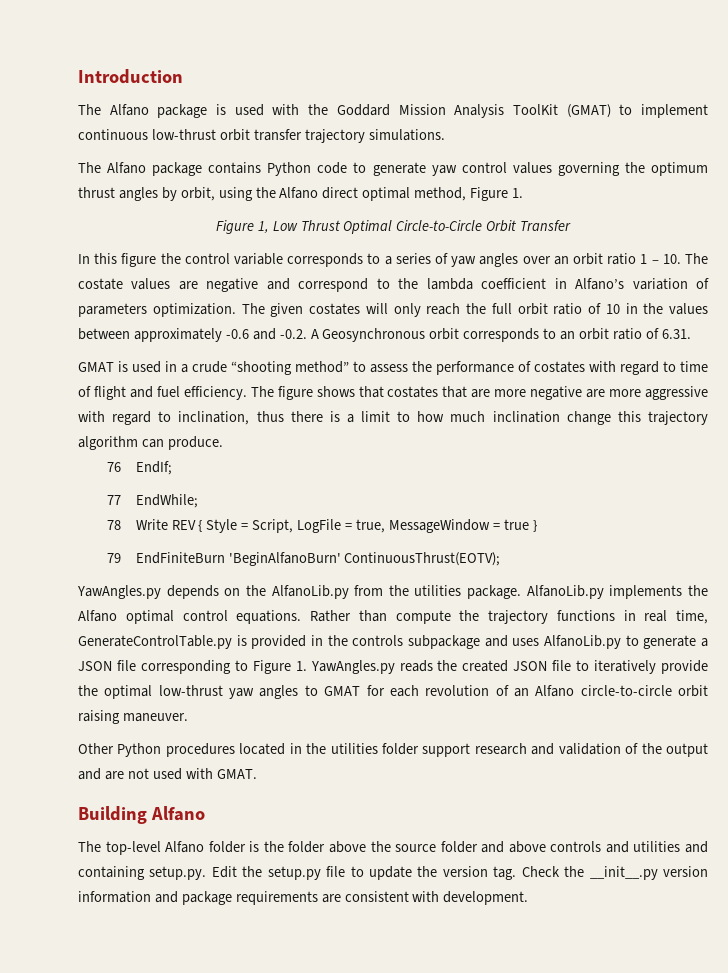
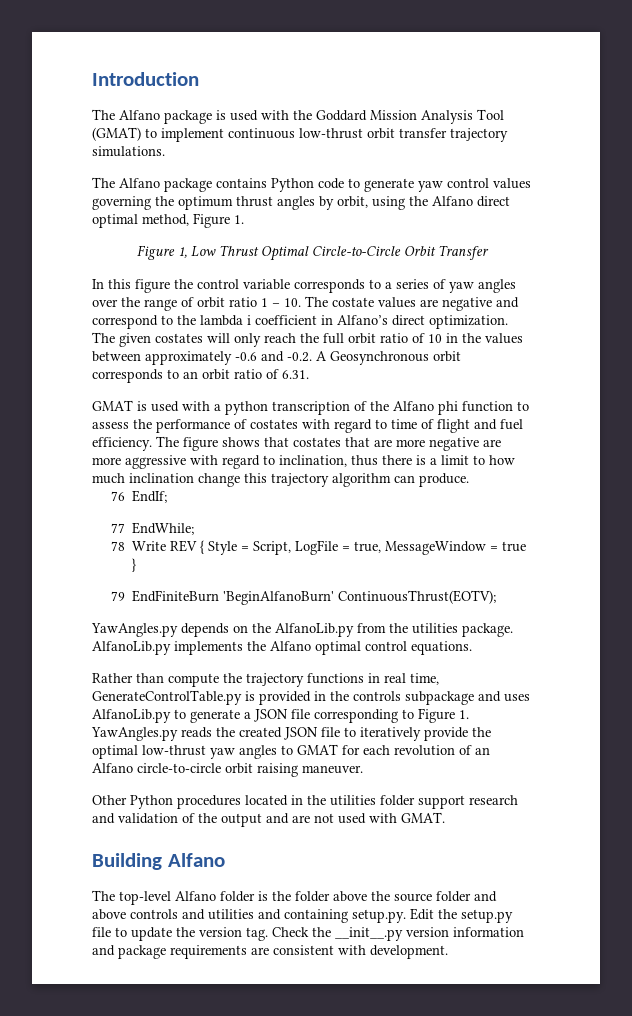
- The Alfano package is used with the Goddard Mission Analysis ToolKit (GMAT) to implement continuous low-thrust orbit transfer trajectory simulations.
+ The Alfano package is used with the Goddard Mission Analysis Tool (GMAT) to implement continuous low-thrust orbit transfer trajectory simulations.
- In this figure the control variable corresponds to a series of yaw angles over an orbit ratio 1 – 10. The costate values are negative and correspond to the lambda coefficient in Alfano’s variation of parameters optimization.
+ In this figure the control variable corresponds to a series of yaw angles over the range of orbit ratio 1 – 10. The costate values are negative and correspond to the lambda i coefficient in Alfano’s direct optimization.
- GMAT is used in a crude “shooting method” to assess the performance of costates with regard to time of flight and fuel efficiency.
+ GMAT is used with a python transcription of the Alfano phi function to assess the performance of costates with regard to time of flight and fuel efficiency.
- AlfanoLib.py implements the Alfano optimal control equations. Rather than compute the trajectory functions in real time, GenerateControlTable.py is provided in the controls subpackage and uses AlfanoLib.py to generate a JSON file corresponding to Figure 1. YawAngles.py reads the created JSON file to iteratively provide the optimal low-thrust yaw angles to GMAT for each revolution of an Alfano circle-to-circle orbit raising maneuver.
+ AlfanoLib.py implements the Alfano optimal control equations.
+ Rather than compute the trajectory functions in real time, GenerateControlTable.py is provided in the controls subpackage and uses AlfanoLib.py to generate a JSON file corresponding to Figure 1. YawAngles.py reads the created JSON file to iteratively provide the optimal low-thrust yaw angles to GMAT for each revolution of an Alfano circle-to-circle orbit raising maneuver.

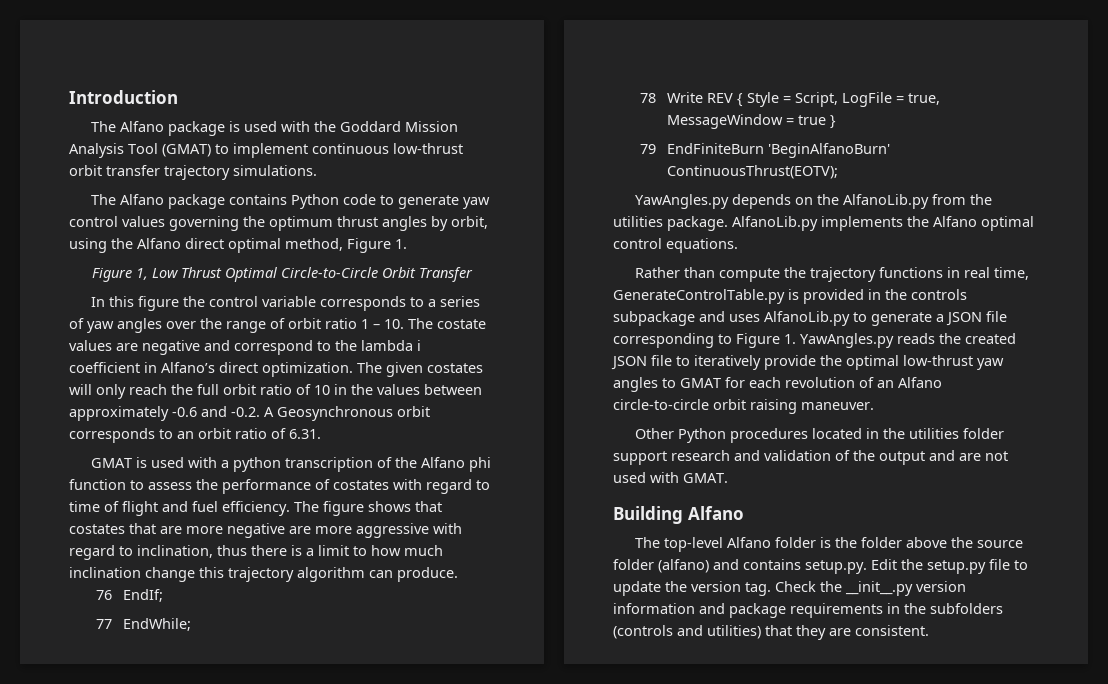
- The top-level Alfano folder is the folder above the source folder and above controls and utilities and containing setup.py. Edit the setup.py file to update the version tag.
+ The top-level Alfano folder is the folder above the source folder (alfano) and contains setup.py. Edit the setup.py file to update the version tag.
- Check the __init__.py version information and package requirements are consistent with development.
+ Check the __init__.py version information and package requirements in the subfolders (controls and utilities) that they are consistent.

